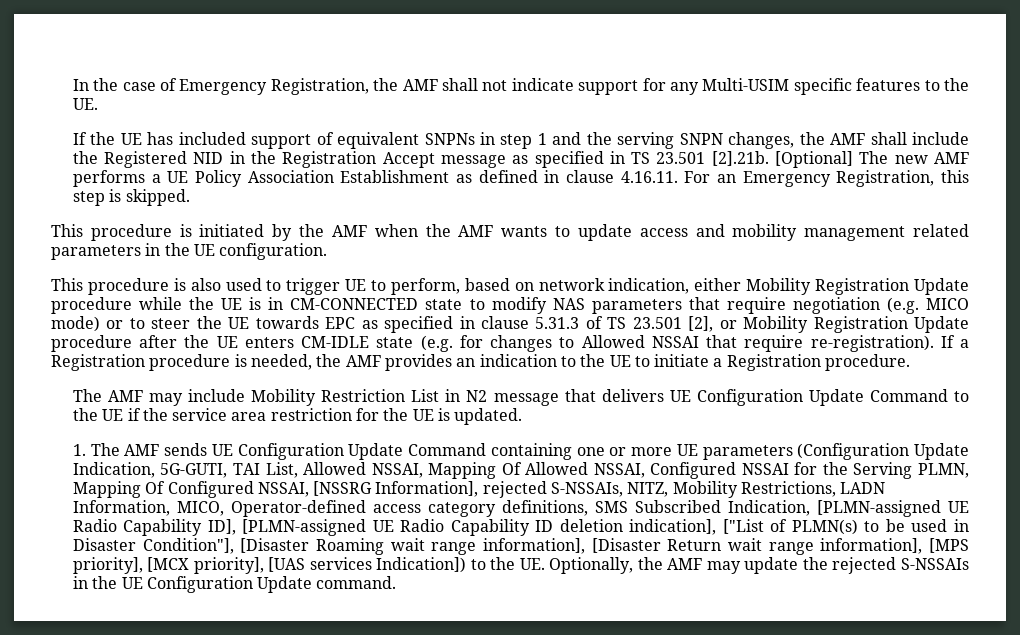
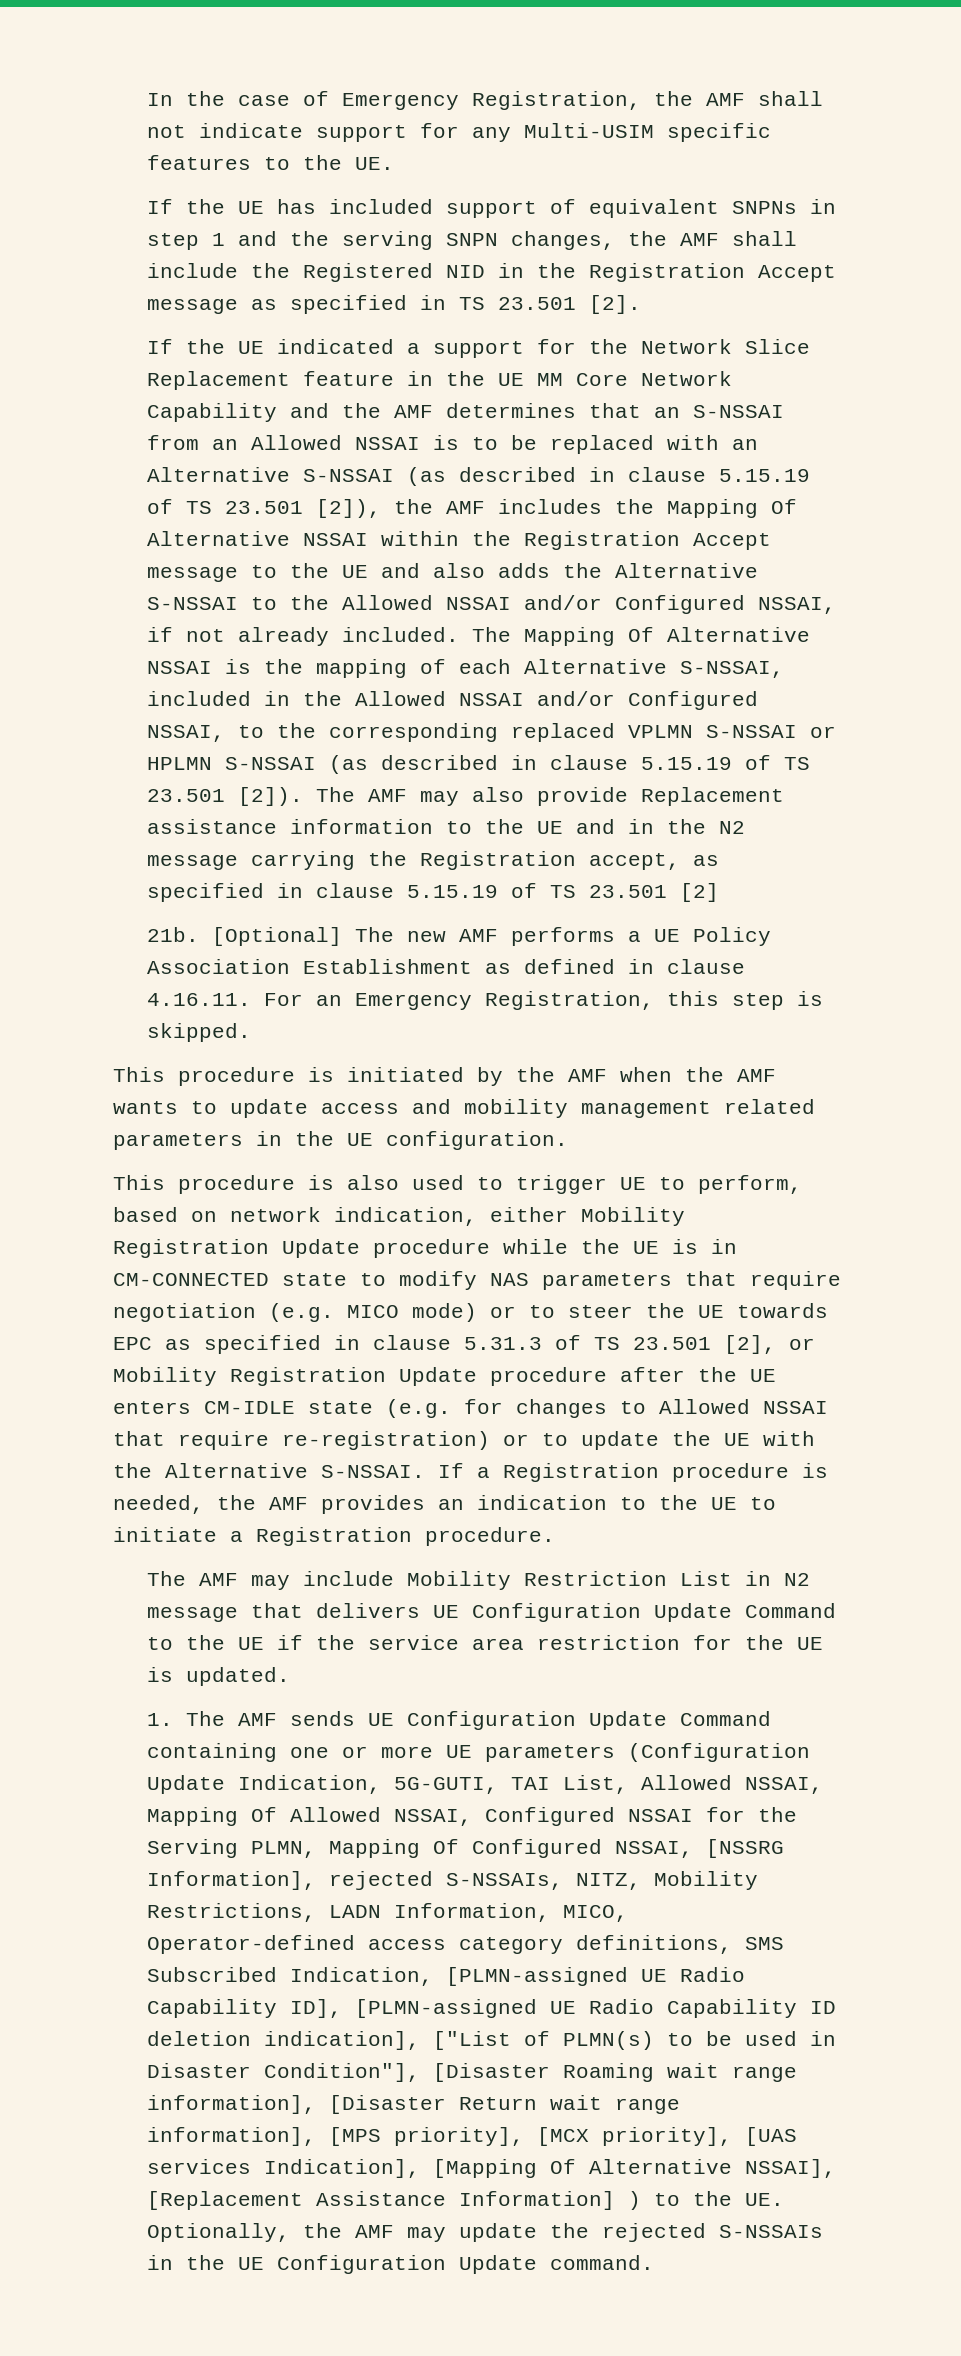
- If the UE has included support of equivalent SNPNs in step 1 and the serving SNPN changes, the AMF shall include the Registered NID in the Registration Accept message as specified in TS 23.501 [2].21b. [Optional] The new AMF performs a UE Policy Association Establishment as defined in clause 4.16.11. For an Emergency Registration, this step is skipped.
+ If the UE has included support of equivalent SNPNs in step 1 and the serving SNPN changes, the AMF shall include the Registered NID in the Registration Accept message as specified in TS 23.501 [2].
+ If the UE indicated a support for the Network Slice Replacement feature in the UE MM Core Network Capability and the AMF determines that an S-NSSAI from an Allowed NSSAI is to be replaced with an Alternative S-NSSAI (as described in clause 5.15.19 of TS 23.501 [2]), the AMF includes the Mapping Of Alternative NSSAI within the Registration Accept message to the UE and also adds the Alternative S-NSSAI to the Allowed NSSAI and/or Configured NSSAI, if not already included. The Mapping Of Alternative NSSAI is the mapping of each Alternative S-NSSAI, included in the Allowed NSSAI and/or Configured NSSAI, to the corresponding replaced VPLMN S-NSSAI or HPLMN S-NSSAI (as described in clause 5.15.19 of TS 23.501 [2]). The AMF may also provide Replacement assistance information to the UE and in the N2 message carrying the Registration accept, as specified in clause 5.15.19 of TS 23.501 [2]
+ 21b. [Optional] The new AMF performs a UE Policy Association Establishment as defined in clause 4.16.11. For an Emergency Registration, this step is skipped.
- This procedure is also used to trigger UE to perform, based on network indication, either Mobility Registration Update procedure while the UE is in CM-CONNECTED state to modify NAS parameters that require negotiation (e.g. MICO mode) or to steer the UE towards EPC as specified in clause 5.31.3 of TS 23.501 [2], or Mobility Registration Update procedure after the UE enters CM-IDLE state (e.g. for changes to Allowed NSSAI that require re-registration).
+ This procedure is also used to trigger UE to perform, based on network indication, either Mobility Registration Update procedure while the UE is in CM-CONNECTED state to modify NAS parameters that require negotiation (e.g. MICO mode) or to steer the UE towards EPC as specified in clause 5.31.3 of TS 23.501 [2], or Mobility Registration Update procedure after the UE enters CM-IDLE state (e.g. for changes to Allowed NSSAI that require re-registration) or to update the UE with the Alternative S-NSSAI.
- 1. The AMF sends UE Configuration Update Command containing one or more UE parameters (Configuration Update Indication, 5G-GUTI, TAI List, Allowed NSSAI, Mapping Of Allowed NSSAI, Configured NSSAI for the Serving PLMN, Mapping Of Configured NSSAI, [NSSRG Information], rejected S-NSSAIs, NITZ, Mobility Restrictions, LADN Information, MICO, Operator-defined access category definitions, SMS Subscribed Indication, [PLMN-assigned UE Radio Capability ID], [PLMN-assigned UE Radio Capability ID deletion indication], ["List of PLMN(s) to be used in Disaster Condition"], [Disaster Roaming wait range information], [Disaster Return wait range information], [MPS priority], [MCX priority], [UAS services Indication]) to the UE. Optionally, the AMF may update the rejected S-NSSAIs in the UE Configuration Update command.
+ 1. The AMF sends UE Configuration Update Command containing one or more UE parameters (Configuration Update Indication, 5G-GUTI, TAI List, Allowed NSSAI, Mapping Of Allowed NSSAI, Configured NSSAI for the Serving PLMN, Mapping Of Configured NSSAI, [NSSRG Information], rejected S-NSSAIs, NITZ, Mobility Restrictions, LADN Information, MICO, Operator-defined access category definitions, SMS Subscribed Indication, [PLMN-assigned UE Radio Capability ID], [PLMN-assigned UE Radio Capability ID deletion indication], ["List of PLMN(s) to be used in Disaster Condition"], [Disaster Roaming wait range information], [Disaster Return wait range information], [MPS priority], [MCX priority], [UAS services Indication], [Mapping Of Alternative NSSAI], [Replacement Assistance Information] ) to the UE. Optionally, the AMF may update the rejected S-NSSAIs in the UE Configuration Update command.

